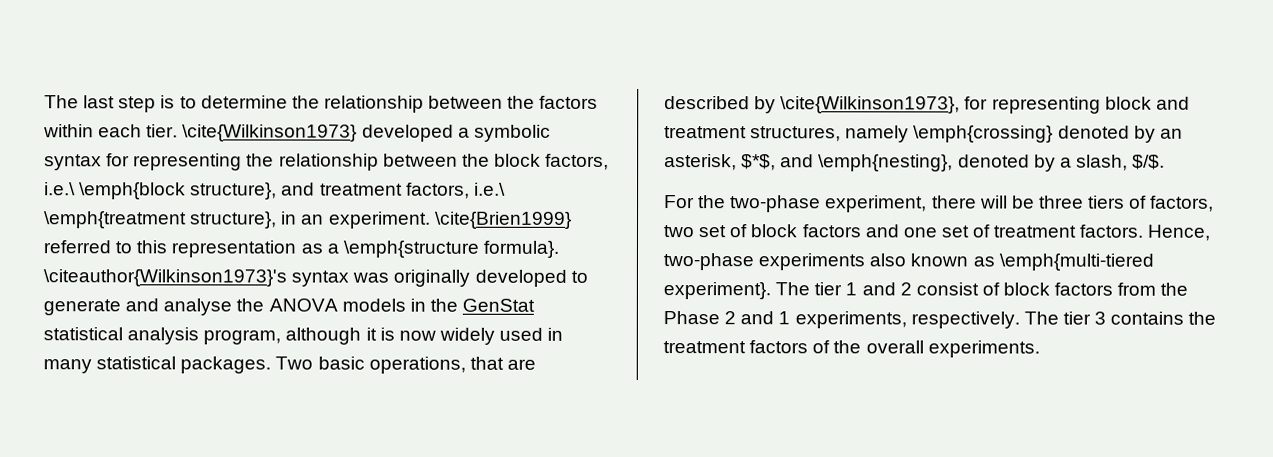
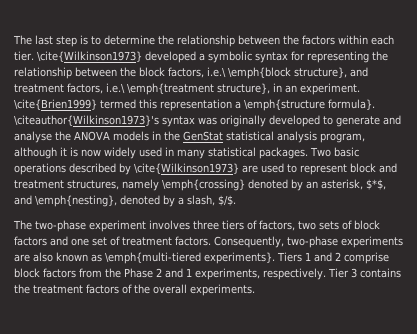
- \cite{Brien1999} referred to this representation as a \emph{structure formula}.
+ \cite{Brien1999} termed this representation a \emph{structure formula}.
- Two basic operations, that are described by \cite{Wilkinson1973}, for representing block and treatment structures, namely \emph{crossing} denoted by an asterisk, $*$, and \emph{nesting}, denoted by a slash, $/$.
+ Two basic operations described by \cite{Wilkinson1973} are used to represent block and treatment structures, namely \emph{crossing} denoted by an asterisk, $*$, and \emph{nesting}, denoted by a slash, $/$.
- For the two-phase experiment, there will be three tiers of factors, two set of block factors and one set of treatment factors.
+ The two-phase experiment involves three tiers of factors, two sets of block factors and one set of treatment factors.
- Hence, two-phase experiments also known as \emph{multi-tiered experiment}. The tier 1 and 2 consist of block factors from the Phase 2 and 1 experiments, respectively.
+ Consequently, two-phase experiments are also known as \emph{multi-tiered experiments}. Tiers 1 and 2 comprise block factors from the Phase 2 and 1 experiments, respectively.
- The tier 3 contains the treatment factors of the overall experiments.
+ Tier 3 contains the treatment factors of the overall experiments.

